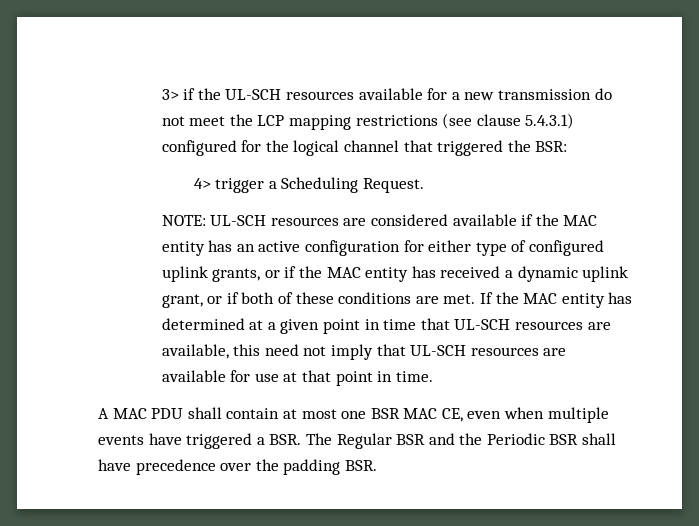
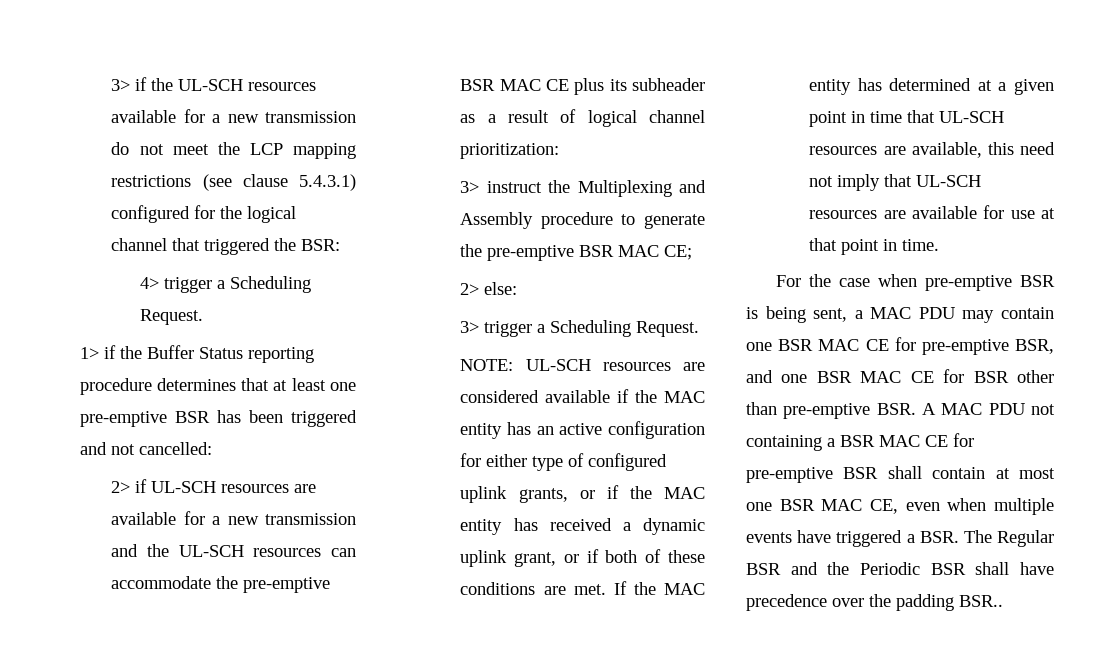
+ 1> if the Buffer Status reporting procedure determines that at least one pre-emptive BSR has been triggered and not cancelled:
+ 2> if UL-SCH resources are available for a new transmission and the UL-SCH resources can accommodate the pre-emptive BSR MAC CE plus its subheader as a result of logical channel prioritization:
+ 3> instruct the Multiplexing and Assembly procedure to generate the pre-emptive BSR MAC CE;
+ 2> else:
+ 3> trigger a Scheduling Request.
- A MAC PDU shall contain at most one BSR MAC CE, even when multiple events have triggered a BSR. The Regular BSR and the Periodic BSR shall have precedence over the padding BSR.
+ For the case when pre-emptive BSR is being sent, a MAC PDU may contain one BSR MAC CE for pre-emptive BSR, and one BSR MAC CE for BSR other than pre-emptive BSR. A MAC PDU not containing a BSR MAC CE for pre-emptive BSR shall contain at most one BSR MAC CE, even when multiple events have triggered a BSR. The Regular BSR and the Periodic BSR shall have precedence over the padding BSR..

